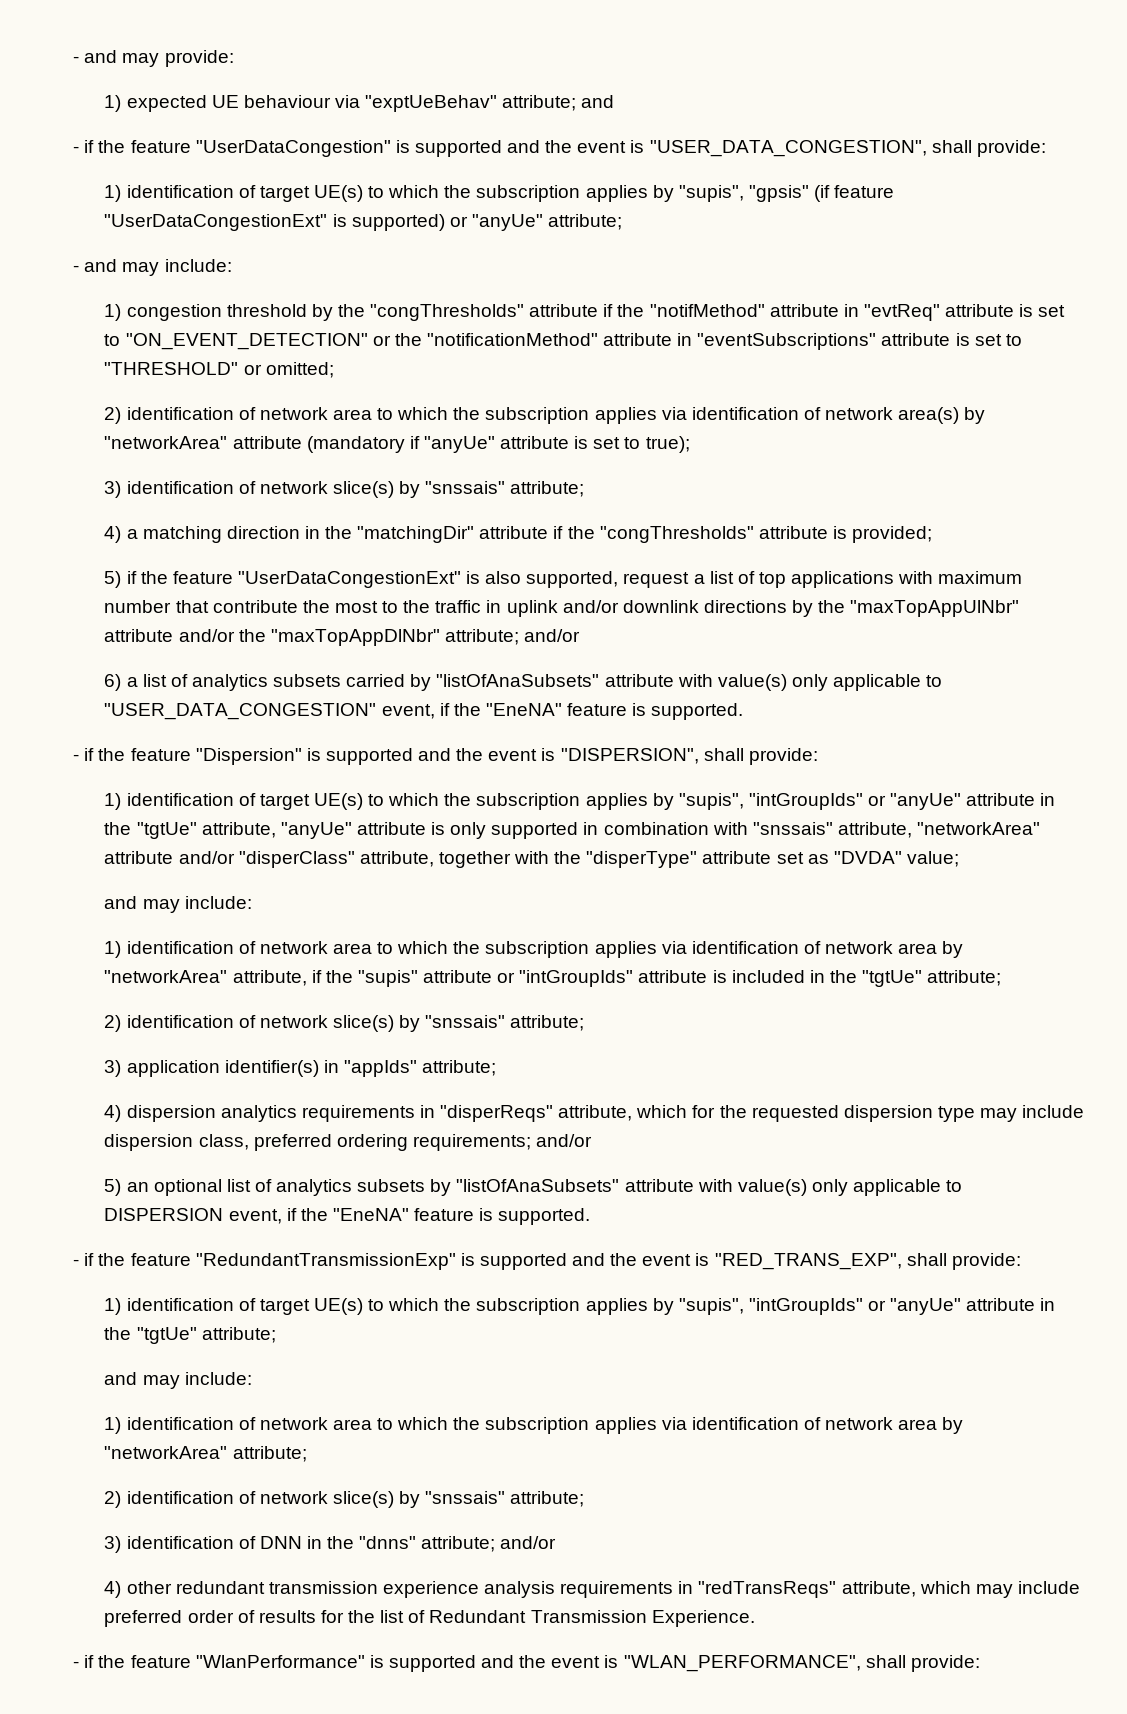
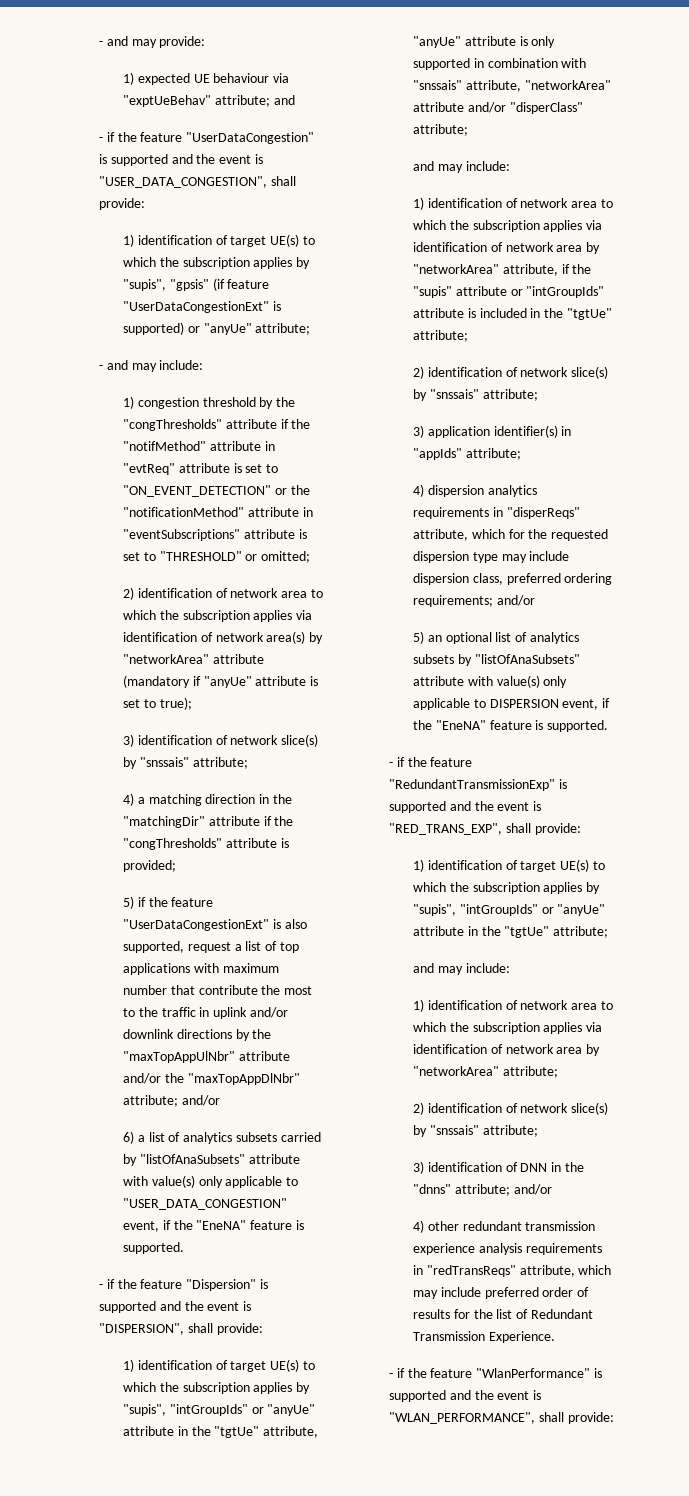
- 1) identification of target UE(s) to which the subscription applies by "supis", "intGroupIds" or "anyUe" attribute in the "tgtUe" attribute, "anyUe" attribute is only supported in combination with "snssais" attribute, "networkArea" attribute and/or "disperClass" attribute, together with the "disperType" attribute set as "DVDA" value;
+ 1) identification of target UE(s) to which the subscription applies by "supis", "intGroupIds" or "anyUe" attribute in the "tgtUe" attribute, "anyUe" attribute is only supported in combination with "snssais" attribute, "networkArea" attribute and/or "disperClass" attribute;

